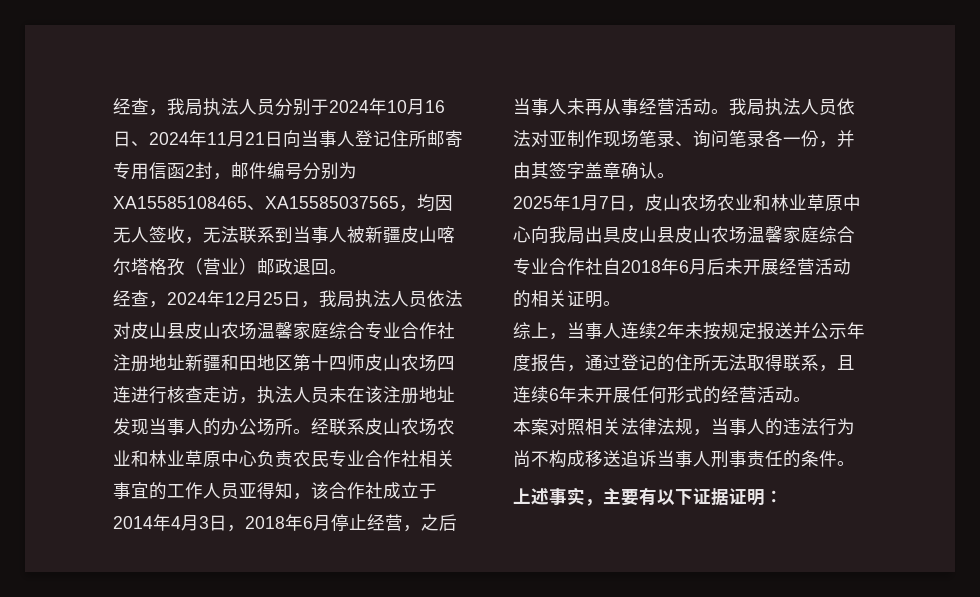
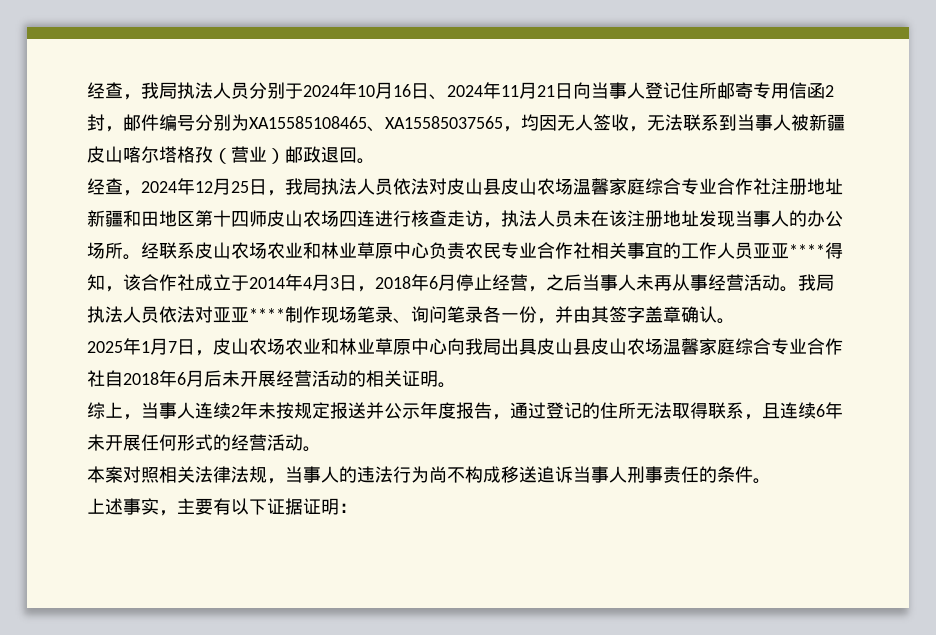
- 经联系皮山农场农业和林业草原中心负责农民专业合作社相关事宜的工作人员亚得知，该合作社成立于2014年4月3日，2018年6月停止经营，之后当事人未再从事经营活动。
+ 经联系皮山农场农业和林业草原中心负责农民专业合作社相关事宜的工作人员亚亚****得知，该合作社成立于2014年4月3日，2018年6月停止经营，之后当事人未再从事经营活动。
- 我局执法人员依法对亚制作现场笔录、询问笔录各一份，并由其签字盖章确认。
+ 我局执法人员依法对亚亚****制作现场笔录、询问笔录各一份，并由其签字盖章确认。

